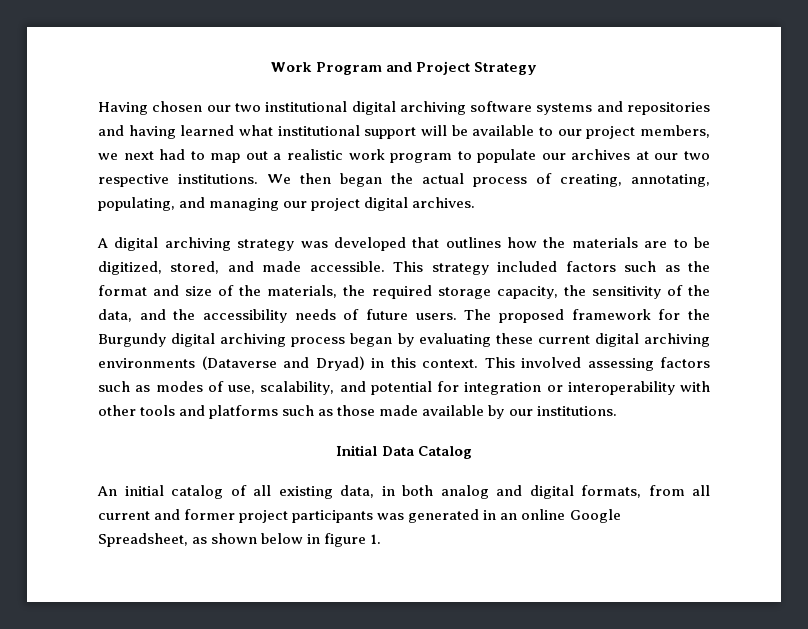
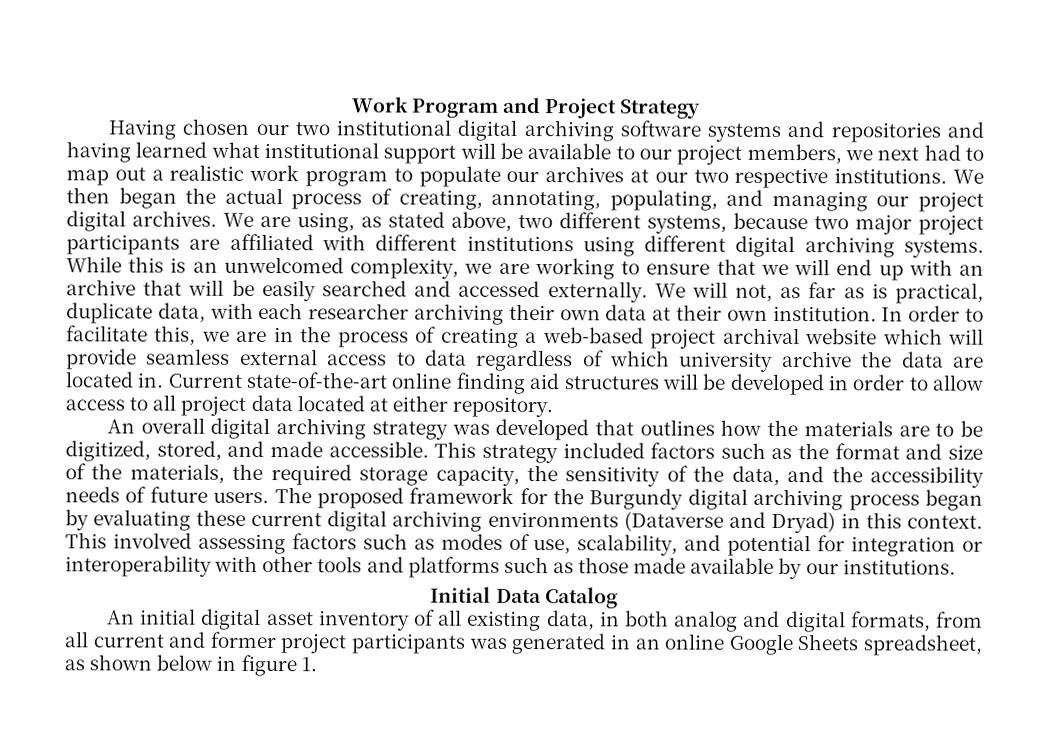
- We then began the actual process of creating, annotating, populating, and managing our project digital archives.
- A digital archiving strategy was developed that outlines how the materials are to be digitized, stored, and made accessible.
+ We then began the actual process of creating, annotating, populating, and managing our project digital archives. We are using, as stated above, two different systems, because two major project participants are affiliated with different institutions using different digital archiving systems. While this is an unwelcomed complexity, we are working to ensure that we will end up with an archive that will be easily searched and accessed externally. We will not, as far as is practical, duplicate data, with each researcher archiving their own data at their own institution. In order to facilitate this, we are in the process of creating a web-based project archival website which will provide seamless external access to data regardless of which university archive the data are located in. Current state-of-the-art online finding aid structures will be developed in order to allow access to all project data located at either repository.
+ An overall digital archiving strategy was developed that outlines how the materials are to be digitized, stored, and made accessible.
- An initial catalog of all existing data, in both analog and digital formats, from all current and former project participants was generated in an online Google Spreadsheet, as shown below in figure 1.
+ An initial digital asset inventory of all existing data, in both analog and digital formats, from all current and former project participants was generated in an online Google Sheets spreadsheet, as shown below in figure 1.

